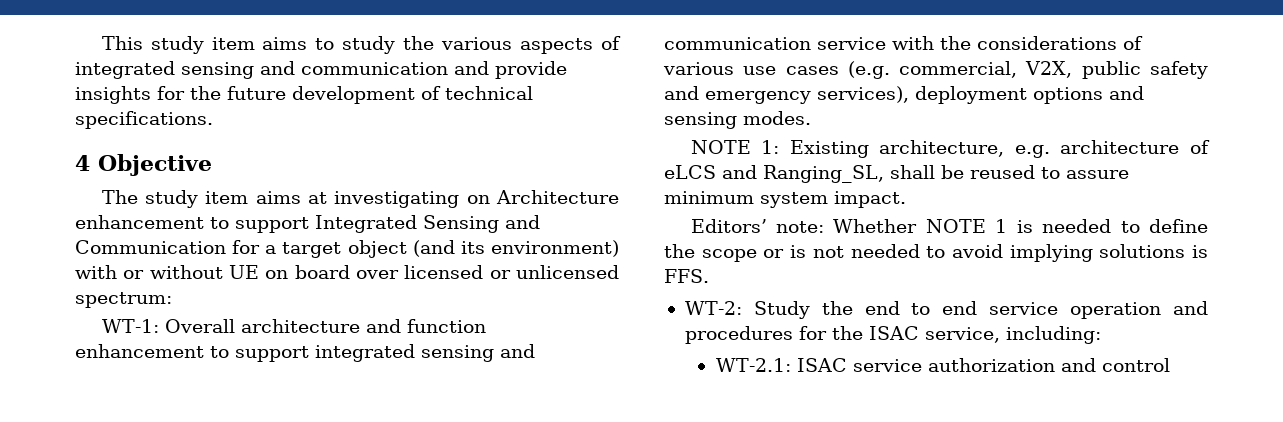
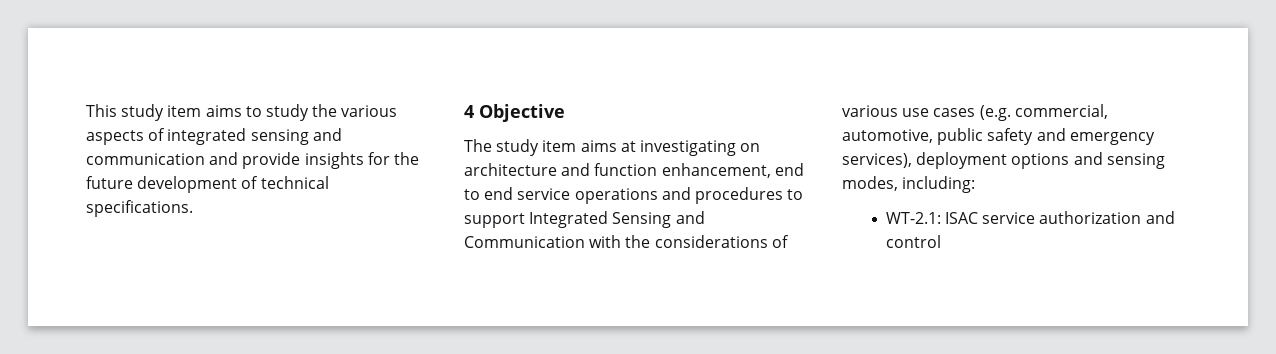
- The study item aims at investigating on Architecture enhancement to support Integrated Sensing and Communication for a target object (and its environment) with or without UE on board over licensed or unlicensed spectrum:
- WT-1: Overall architecture and function enhancement to support integrated sensing and communication service with the considerations of various use cases (e.g. commercial, V2X, public safety and emergency services), deployment options and sensing modes.
- NOTE 1: Existing architecture, e.g. architecture of eLCS and Ranging_SL, shall be reused to assure minimum system impact.
- Editors’ note: Whether NOTE 1 is needed to define the scope or is not needed to avoid implying solutions is FFS.
- WT-2: Study the end to end service operation and procedures for the ISAC service, including:
+ The study item aims at investigating on architecture and function enhancement, end to end service operations and procedures to support Integrated Sensing and Communication with the considerations of various use cases (e.g. commercial, automotive, public safety and emergency services), deployment options and sensing modes, including:

